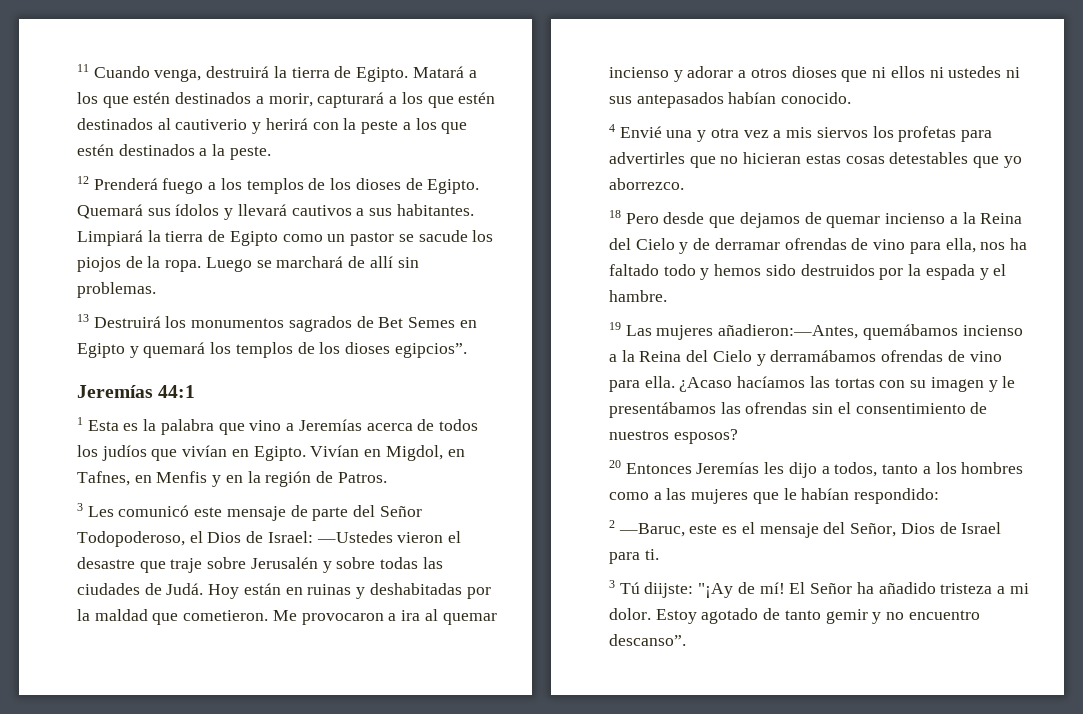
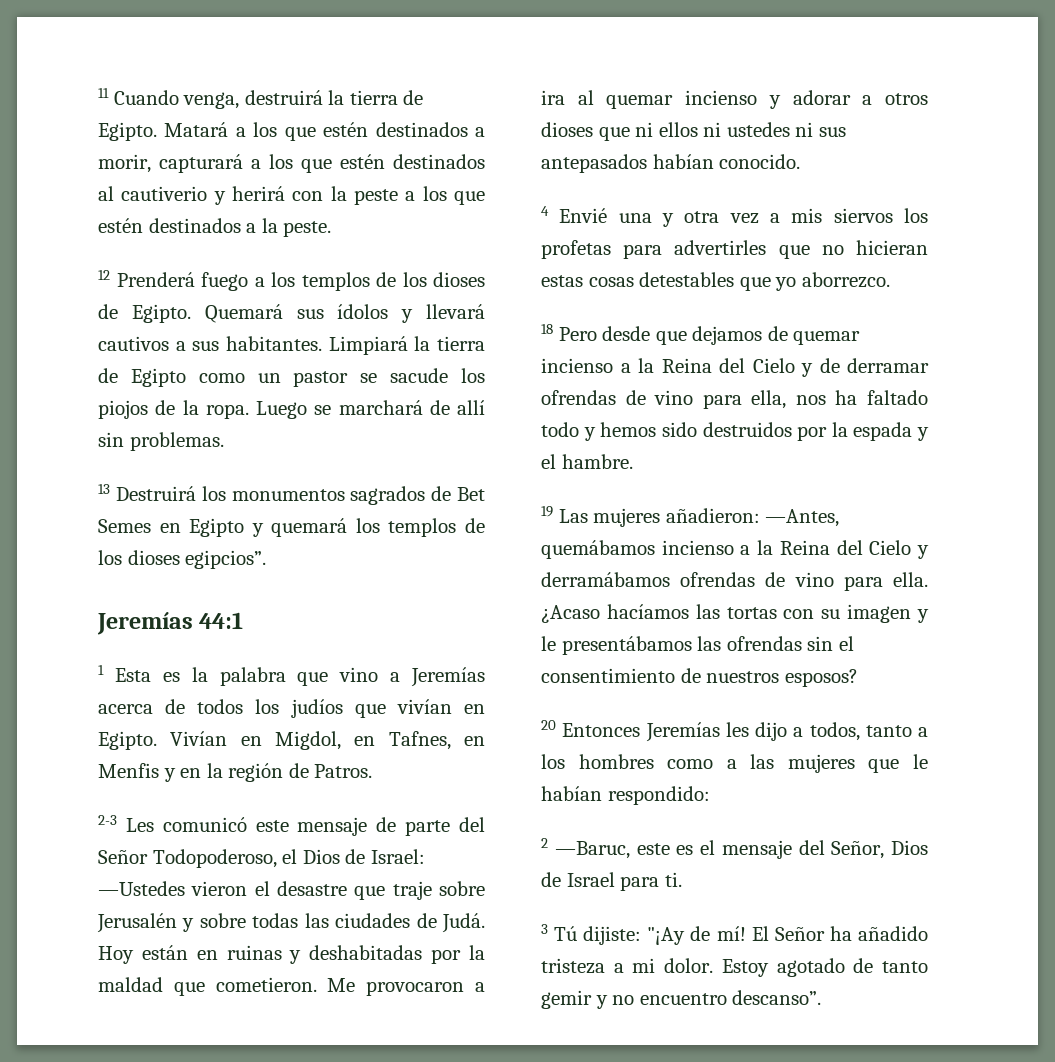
- 3 Les comunicó este mensaje de parte del Señor Todopoderoso, el Dios de Israel: —Ustedes vieron el desastre que traje sobre Jerusalén y sobre todas las ciudades de Judá.
+ 2-3 Les comunicó este mensaje de parte del Señor Todopoderoso, el Dios de Israel: —Ustedes vieron el desastre que traje sobre Jerusalén y sobre todas las ciudades de Judá.
- 19 Las mujeres añadieron:—Antes, quemábamos incienso a la Reina del Cielo y derramábamos ofrendas de vino para ella.
+ 19 Las mujeres añadieron: —Antes, quemábamos incienso a la Reina del Cielo y derramábamos ofrendas de vino para ella.
- 3 Tú diijste: "¡Ay de mí!
+ 3 Tú dijiste: "¡Ay de mí!

